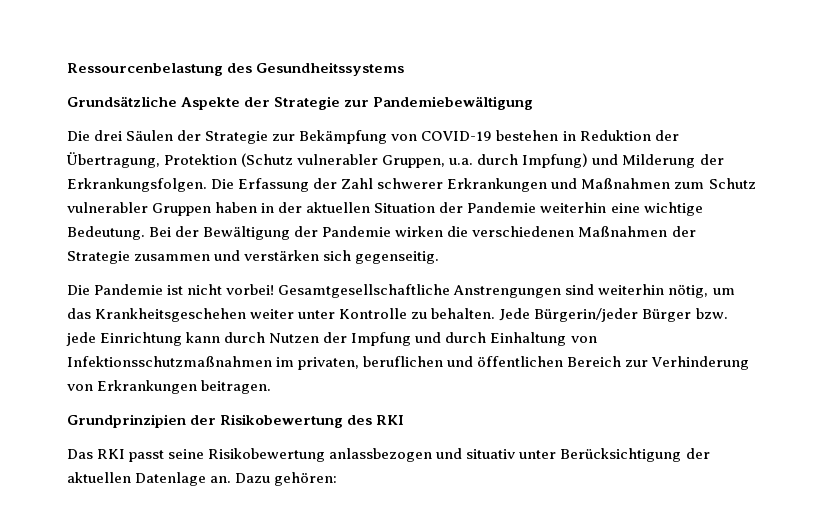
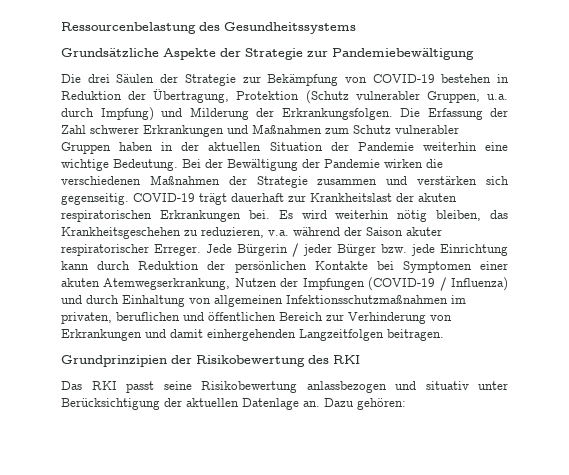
- Bei der Bewältigung der Pandemie wirken die verschiedenen Maßnahmen der Strategie zusammen und verstärken sich gegenseitig.
- Die Pandemie ist nicht vorbei! Gesamtgesellschaftliche Anstrengungen sind weiterhin nötig, um das Krankheitsgeschehen weiter unter Kontrolle zu behalten. Jede Bürgerin/jeder Bürger bzw. jede Einrichtung kann durch Nutzen der Impfung und durch Einhaltung von Infektionsschutzmaßnahmen im privaten, beruflichen und öffentlichen Bereich zur Verhinderung von Erkrankungen beitragen.
+ Bei der Bewältigung der Pandemie wirken die verschiedenen Maßnahmen der Strategie zusammen und verstärken sich gegenseitig. COVID-19 trägt dauerhaft zur Krankheitslast der akuten respiratorischen Erkrankungen bei. Es wird weiterhin nötig bleiben, das Krankheitsgeschehen zu reduzieren, v.a. während der Saison akuter respiratorischer Erreger. Jede Bürgerin / jeder Bürger bzw. jede Einrichtung kann durch Reduktion der persönlichen Kontakte bei Symptomen einer akuten Atemwegserkrankung, Nutzen der Impfungen (COVID-19 / Influenza) und durch Einhaltung von allgemeinen Infektionsschutzmaßnahmen im privaten, beruflichen und öffentlichen Bereich zur Verhinderung von Erkrankungen und damit einhergehenden Langzeitfolgen beitragen.

